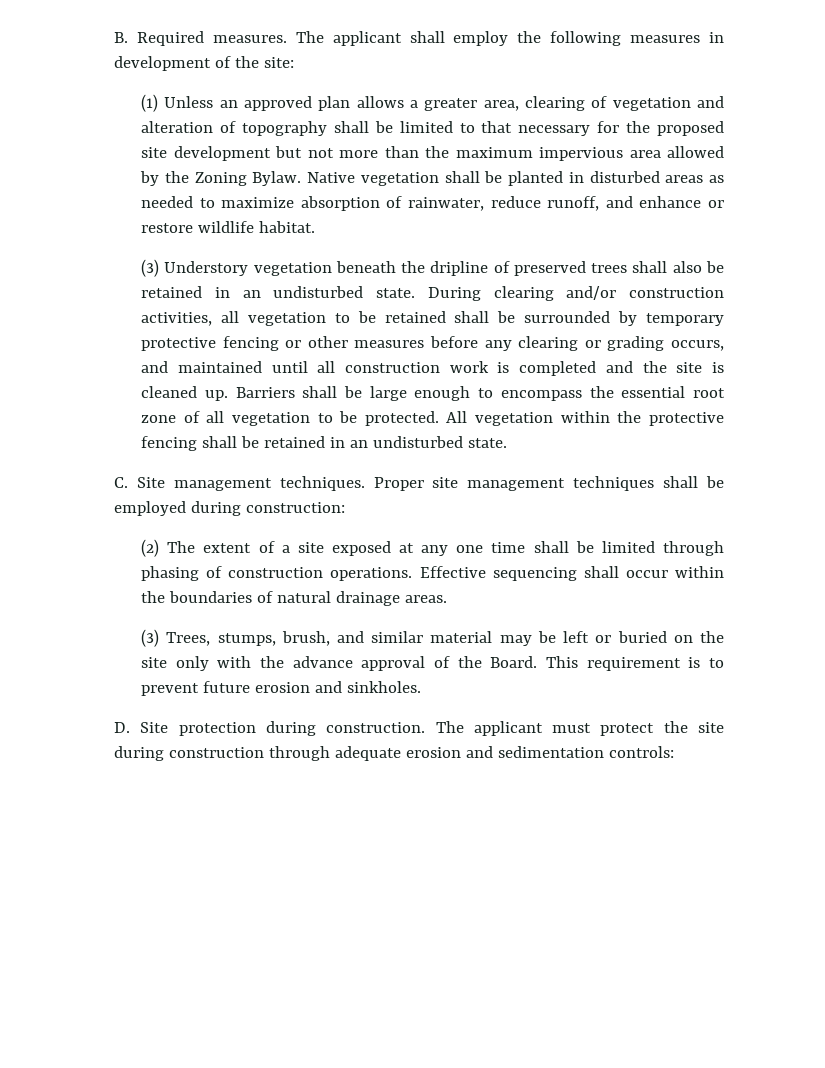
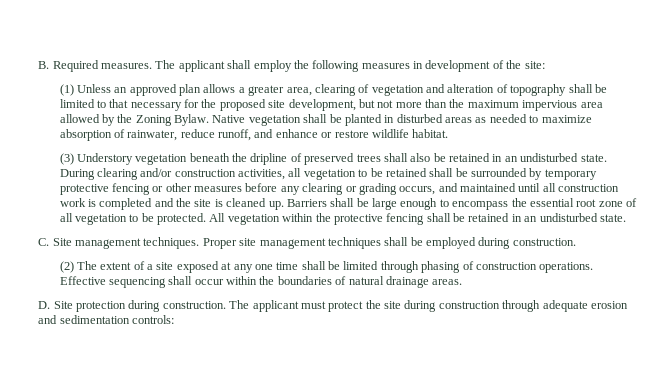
- (1) Unless an approved plan allows a greater area, clearing of vegetation and alteration of topography shall be limited to that necessary for the proposed site development but not more than the maximum impervious area allowed by the Zoning Bylaw.
+ (1) Unless an approved plan allows a greater area, clearing of vegetation and alteration of topography shall be limited to that necessary for the proposed site development, but not more than the maximum impervious area allowed by the Zoning Bylaw.
- Proper site management techniques shall be employed during construction:
+ Proper site management techniques shall be employed during construction.
- (3) Trees, stumps, brush, and similar material may be left or buried on the site only with the advance approval of the Board. This requirement is to prevent future erosion and sinkholes.

